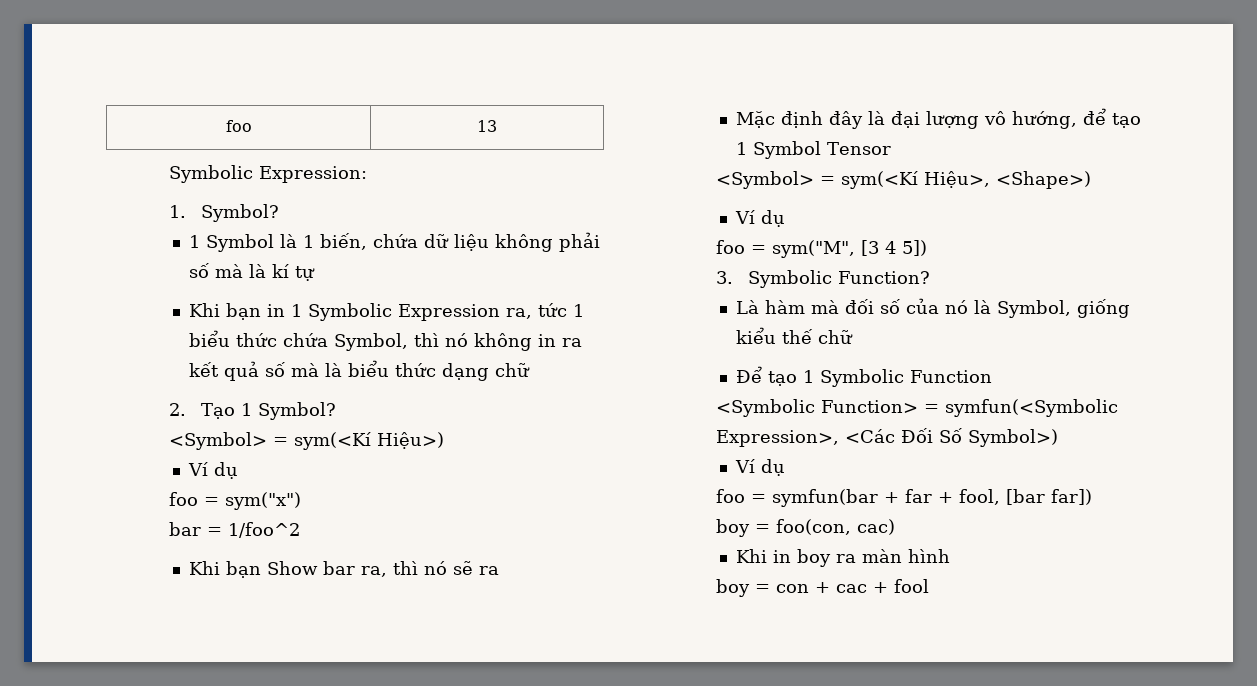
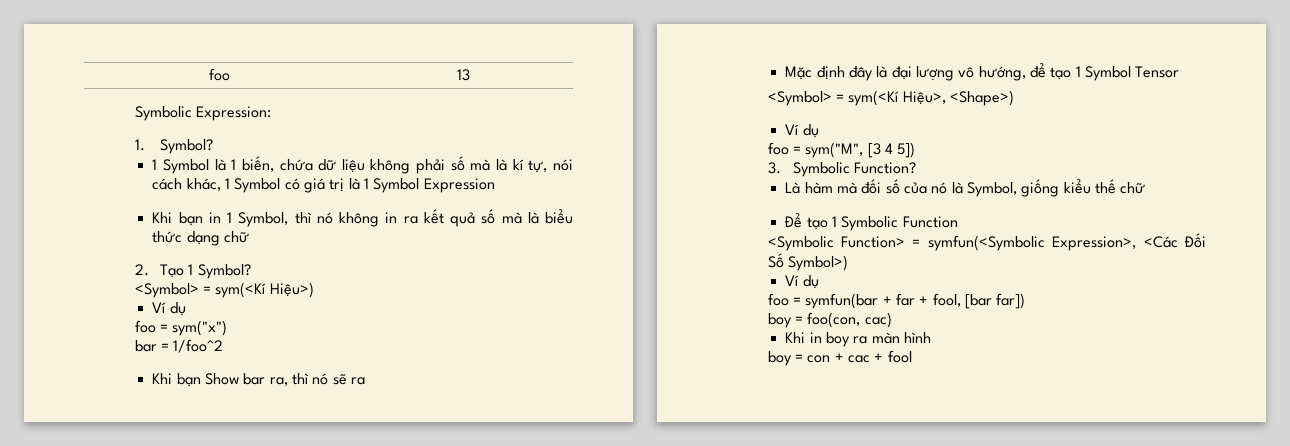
- 1 Symbol là 1 biến, chứa dữ liệu không phải số mà là kí tự
- Khi bạn in 1 Symbolic Expression ra, tức 1 biểu thức chứa Symbol, thì nó không in ra kết quả số mà là biểu thức dạng chữ
+ 1 Symbol là 1 biến, chứa dữ liệu không phải số mà là kí tự, nói cách khác, 1 Symbol có giá trị là 1 Symbol Expression
+ Khi bạn in 1 Symbol, thì nó không in ra kết quả số mà là biểu thức dạng chữ

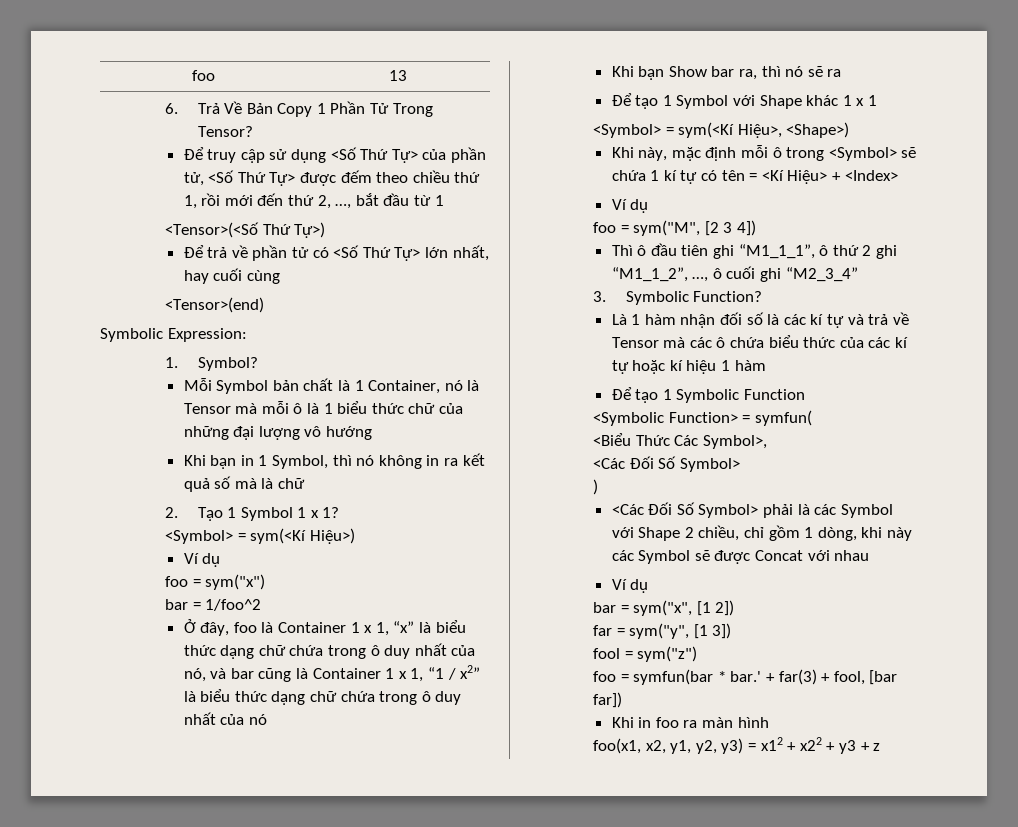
+ 6. Trả Về Bản Copy 1 Phần Tử Trong Tensor?
+ Để truy cập sử dụng <Số Thứ Tự> của phần tử, <Số Thứ Tự> được đếm theo chiều thứ 1, rồi mới đến thứ 2, …, bắt đầu từ 1
+ <Tensor>(<Số Thứ Tự>)
+ Để trả về phần tử có <Số Thứ Tự> lớn nhất, hay cuối cùng
+ <Tensor>(end)
  Symbolic Expression:
  1. Symbol?
- 1 Symbol là 1 biến, chứa dữ liệu không phải số mà là kí tự, nói cách khác, 1 Symbol có giá trị là 1 Symbol Expression
+ Mỗi Symbol bản chất là 1 Container, nó là Tensor mà mỗi ô là 1 biểu thức chữ của những đại lượng vô hướng
- Khi bạn in 1 Symbol, thì nó không in ra kết quả số mà là biểu thức dạng chữ
+ Khi bạn in 1 Symbol, thì nó không in ra kết quả số mà là chữ
- 2. Tạo 1 Symbol?
+ 2. Tạo 1 Symbol 1 x 1?
+ Ở đây, foo là Container 1 x 1, “x” là biểu thức dạng chữ chứa trong ô duy nhất của nó, và bar cũng là Container 1 x 1, “1 / x2” là biểu thức dạng chữ chứa trong ô duy nhất của nó
- Mặc định đây là đại lượng vô hướng, để tạo 1 Symbol Tensor
+ Để tạo 1 Symbol với Shape khác 1 x 1
+ Khi này, mặc định mỗi ô trong <Symbol> sẽ chứa 1 kí tự có tên = <Kí Hiệu> + <Index>
- foo = sym("M", [3 4 5])
+ foo = sym("M", [2 3 4])
+ Thì ô đầu tiên ghi “M1_1_1”, ô thứ 2 ghi “M1_1_2”, …, ô cuối ghi “M2_3_4”
  3. Symbolic Function?
- Là hàm mà đối số của nó là Symbol, giống kiểu thế chữ
+ Là 1 hàm nhận đối số là các kí tự và trả về Tensor mà các ô chứa biểu thức của các kí tự hoặc kí hiệu 1 hàm
- <Symbolic Function> = symfun(<Symbolic Expression>, <Các Đối Số Symbol>)
+ <Symbolic Function> = symfun(
+ <Biểu Thức Các Symbol>,
+ <Các Đối Số Symbol>
+ )
+ <Các Đối Số Symbol> phải là các Symbol với Shape 2 chiều, chỉ gồm 1 dòng, khi này các Symbol sẽ được Concat với nhau
  Ví dụ
+ bar = sym("x", [1 2])
+ far = sym("y", [1 3])
+ fool = sym("z")
- foo = symfun(bar + far + fool, [bar far])
+ foo = symfun(bar * bar.' + far(3) + fool, [bar far])
- boy = foo(con, cac)
- Khi in boy ra màn hình
+ Khi in foo ra màn hình
- boy = con + cac + fool
+ foo(x1, x2, y1, y2, y3) = x12 + x22 + y3 + z

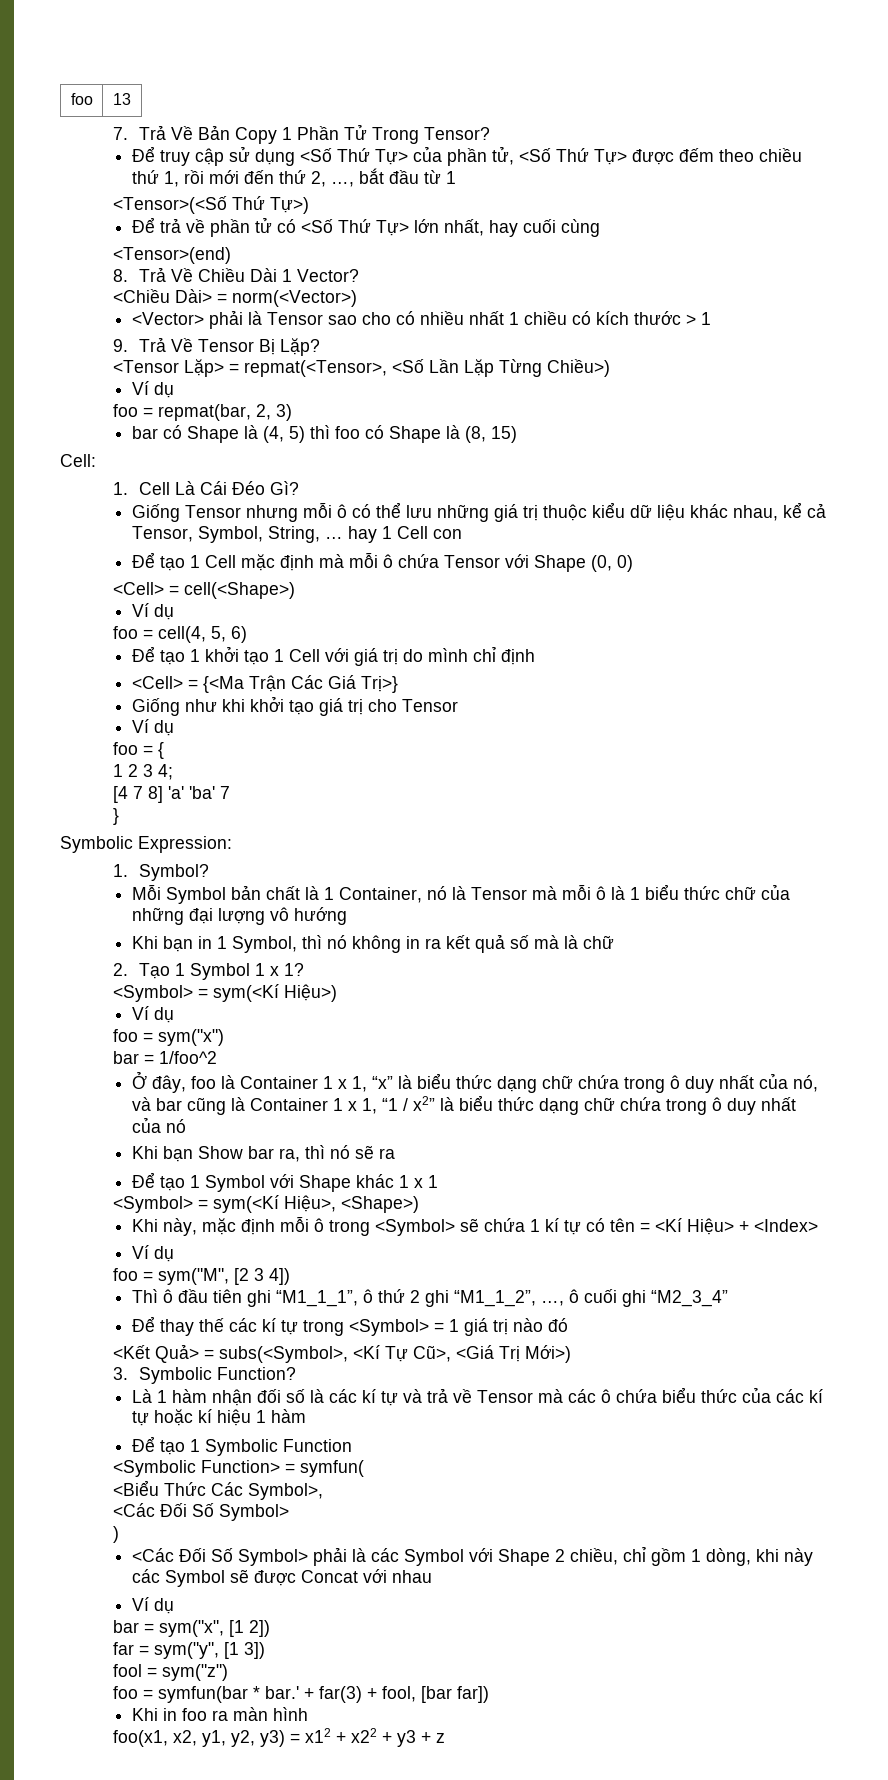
- 6. Trả Về Bản Copy 1 Phần Tử Trong Tensor?
+ 7. Trả Về Bản Copy 1 Phần Tử Trong Tensor?
+ 8. Trả Về Chiều Dài 1 Vector?
+ <Chiều Dài> = norm(<Vector>)
+ <Vector> phải là Tensor sao cho có nhiều nhất 1 chiều có kích thước > 1
+ 9. Trả Về Tensor Bị Lặp?
+ <Tensor Lặp> = repmat(<Tensor>, <Số Lần Lặp Từng Chiều>)
+ Ví dụ
+ foo = repmat(bar, 2, 3)
+ bar có Shape là (4, 5) thì foo có Shape là (8, 15)
+ Cell:
+ 1. Cell Là Cái Đéo Gì?
+ Giống Tensor nhưng mỗi ô có thể lưu những giá trị thuộc kiểu dữ liệu khác nhau, kể cả Tensor, Symbol, String, … hay 1 Cell con
+ Để tạo 1 Cell mặc định mà mỗi ô chứa Tensor với Shape (0, 0)
+ <Cell> = cell(<Shape>)
+ Ví dụ
+ foo = cell(4, 5, 6)
+ Để tạo 1 khởi tạo 1 Cell với giá trị do mình chỉ định
+ <Cell> = {<Ma Trận Các Giá Trị>}
+ Giống như khi khởi tạo giá trị cho Tensor
+ Ví dụ
+ foo = {
+ 1 2 3 4;
+ [4 7 8] 'a' 'ba' 7
+ }
+ Để thay thế các kí tự trong <Symbol> = 1 giá trị nào đó
+ <Kết Quả> = subs(<Symbol>, <Kí Tự Cũ>, <Giá Trị Mới>)

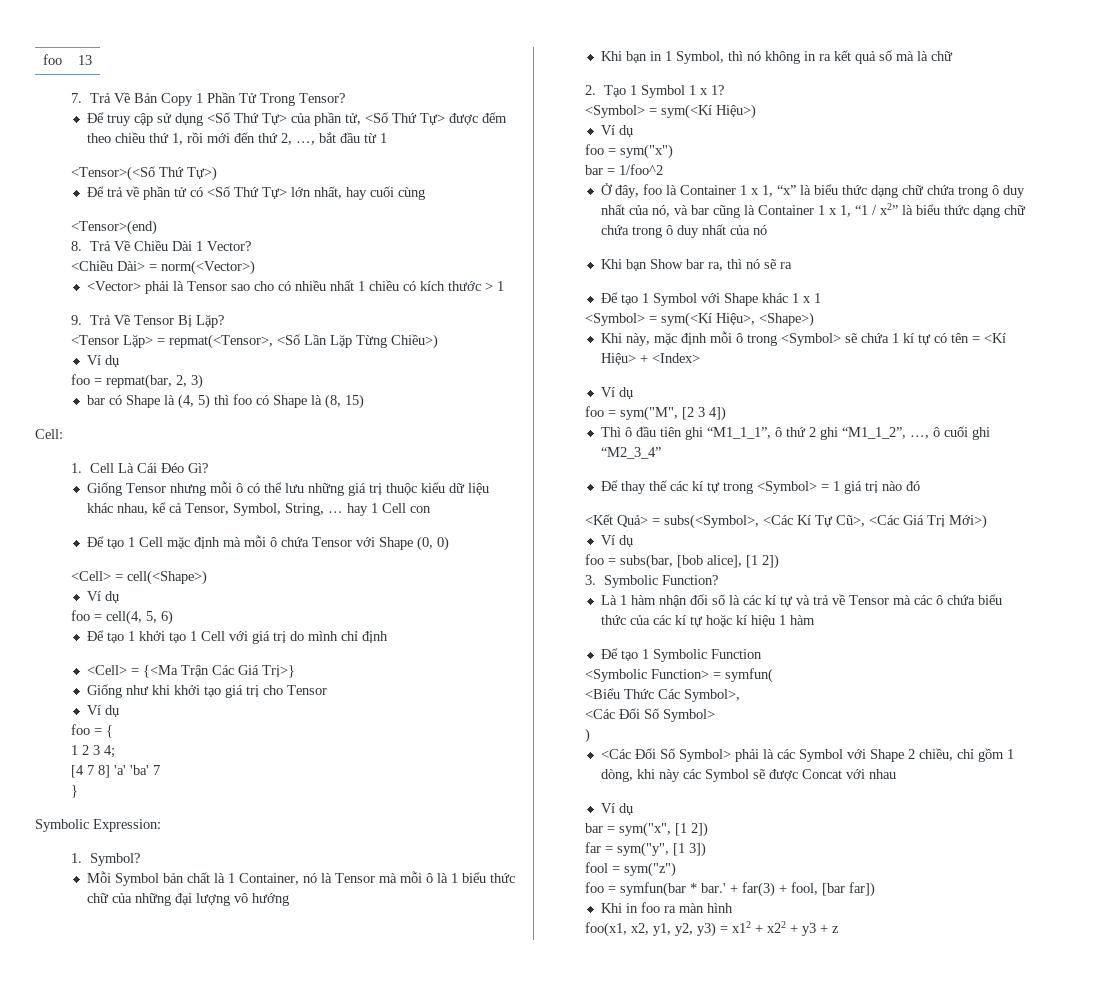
- <Kết Quả> = subs(<Symbol>, <Kí Tự Cũ>, <Giá Trị Mới>)
+ <Kết Quả> = subs(<Symbol>, <Các Kí Tự Cũ>, <Các Giá Trị Mới>)
+ Ví dụ
+ foo = subs(bar, [bob alice], [1 2])

